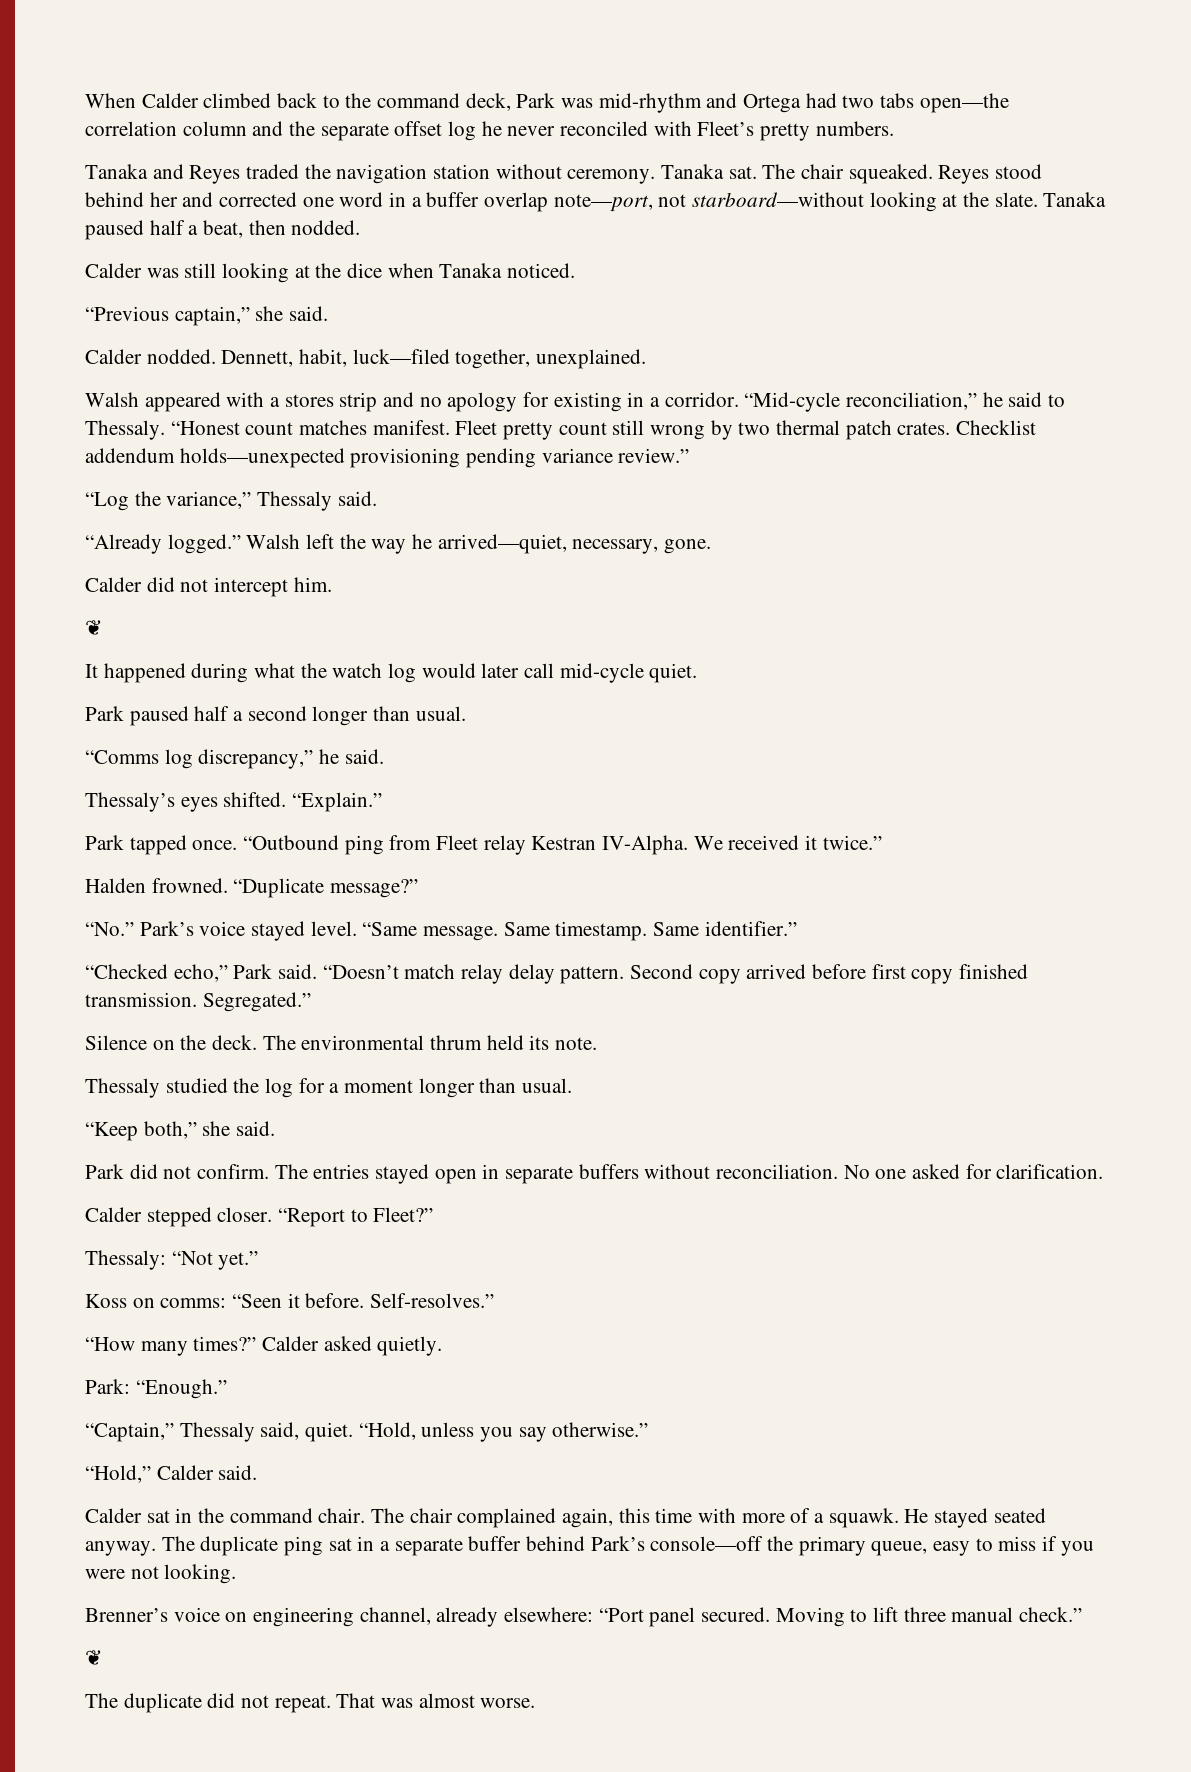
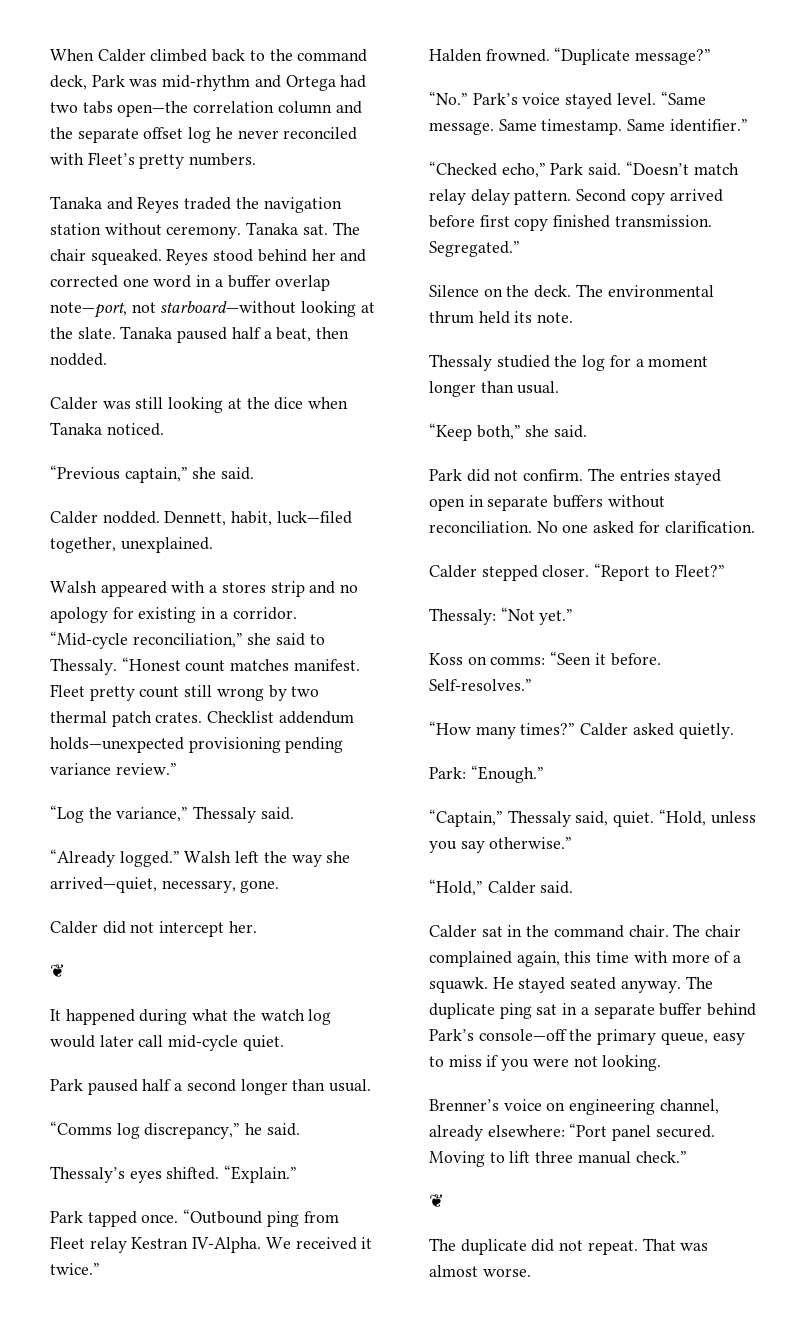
- “Mid-cycle reconciliation,” he said to Thessaly.
+ “Mid-cycle reconciliation,” she said to Thessaly.
- Walsh left the way he arrived—quiet, necessary, gone.
+ Walsh left the way she arrived—quiet, necessary, gone.
- Calder did not intercept him.
+ Calder did not intercept her.

